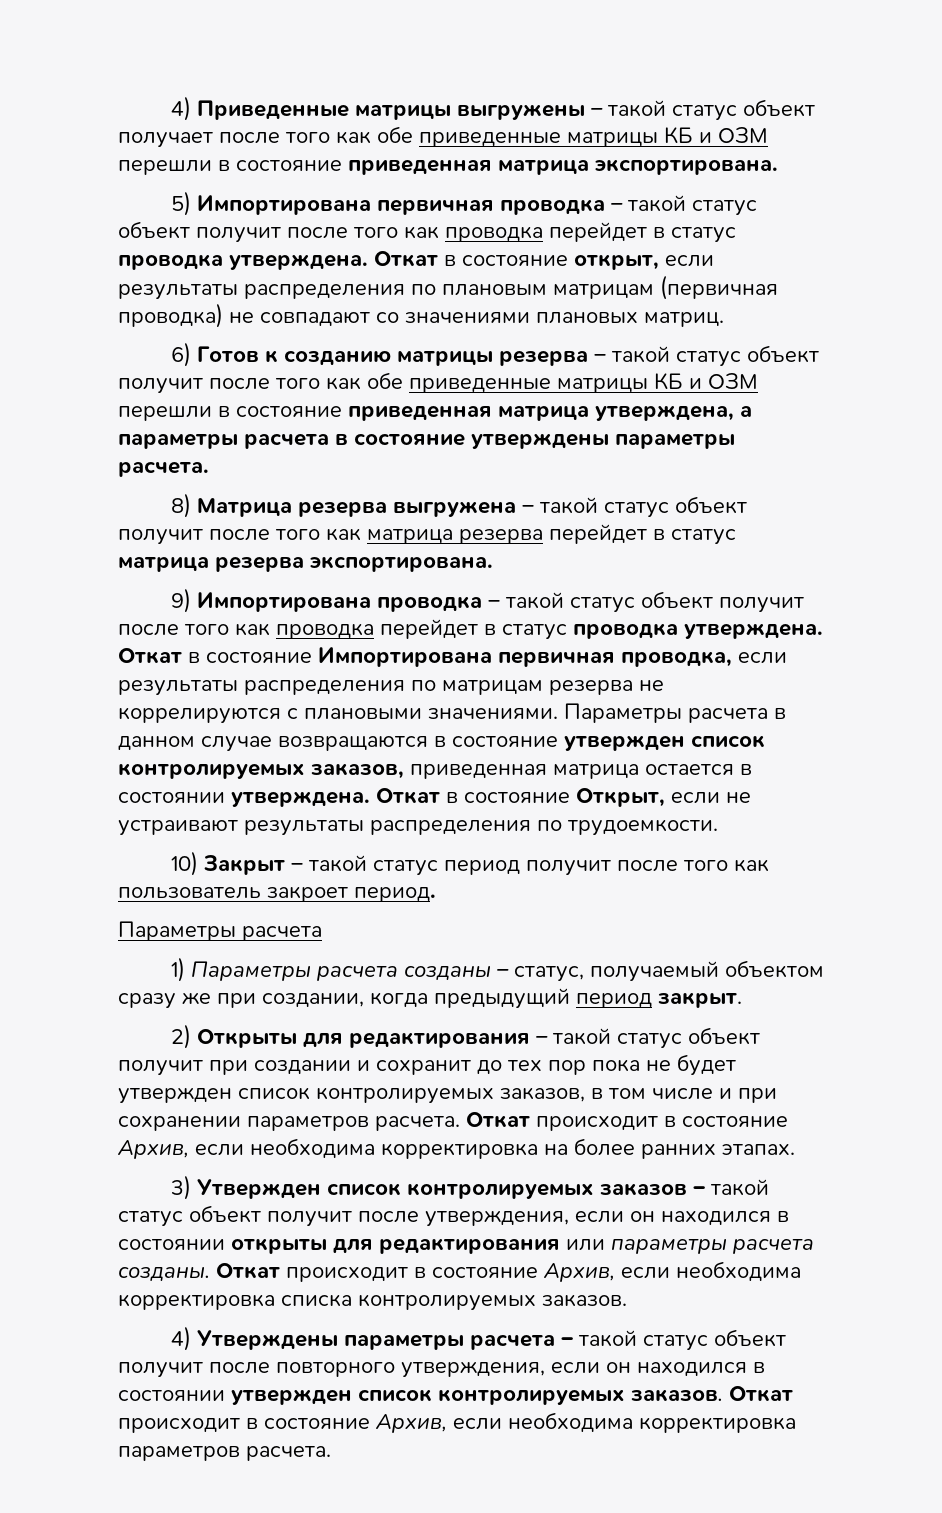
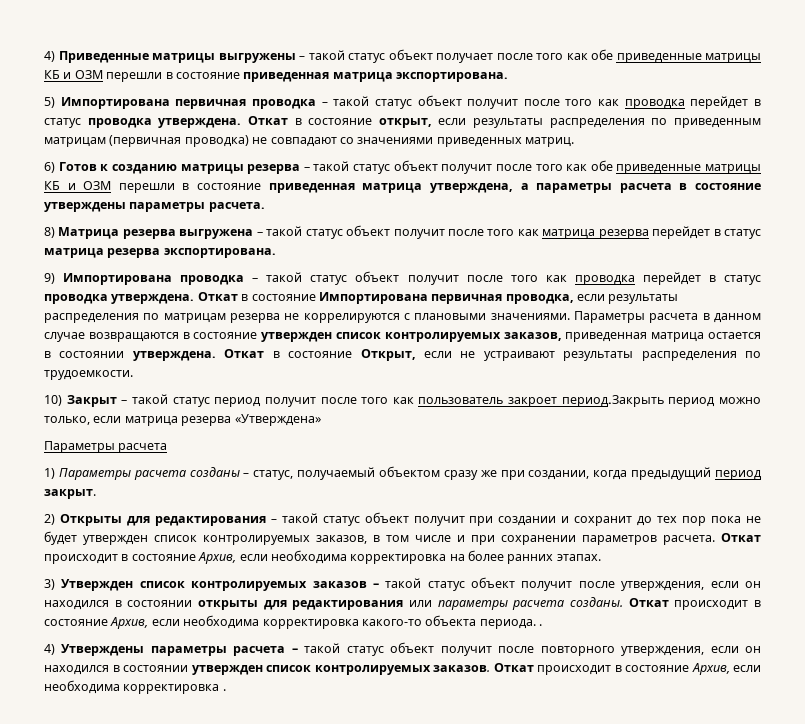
- Откат в состояние открыт, если результаты распределения по плановым матрицам (первичная проводка) не совпадают со значениями плановых матриц.
+ Откат в состояние открыт, если результаты распределения по приведенным матрицам (первичная проводка) не совпадают со значениями приведенных матриц.
- 10) Закрыт – такой статус период получит после того как пользователь закроет период.
+ 10) Закрыт – такой статус период получит после того как пользователь закроет период.Закрыть период можно только, если матрица резерва «Утверждена»
- Откат происходит в состояние Архив, если необходима корректировка списка контролируемых заказов.
+ Откат происходит в состояние Архив, если необходима корректировка какого-то объекта периода. .
- Откат происходит в состояние Архив, если необходима корректировка параметров расчета.
+ Откат происходит в состояние Архив, если необходима корректировка .

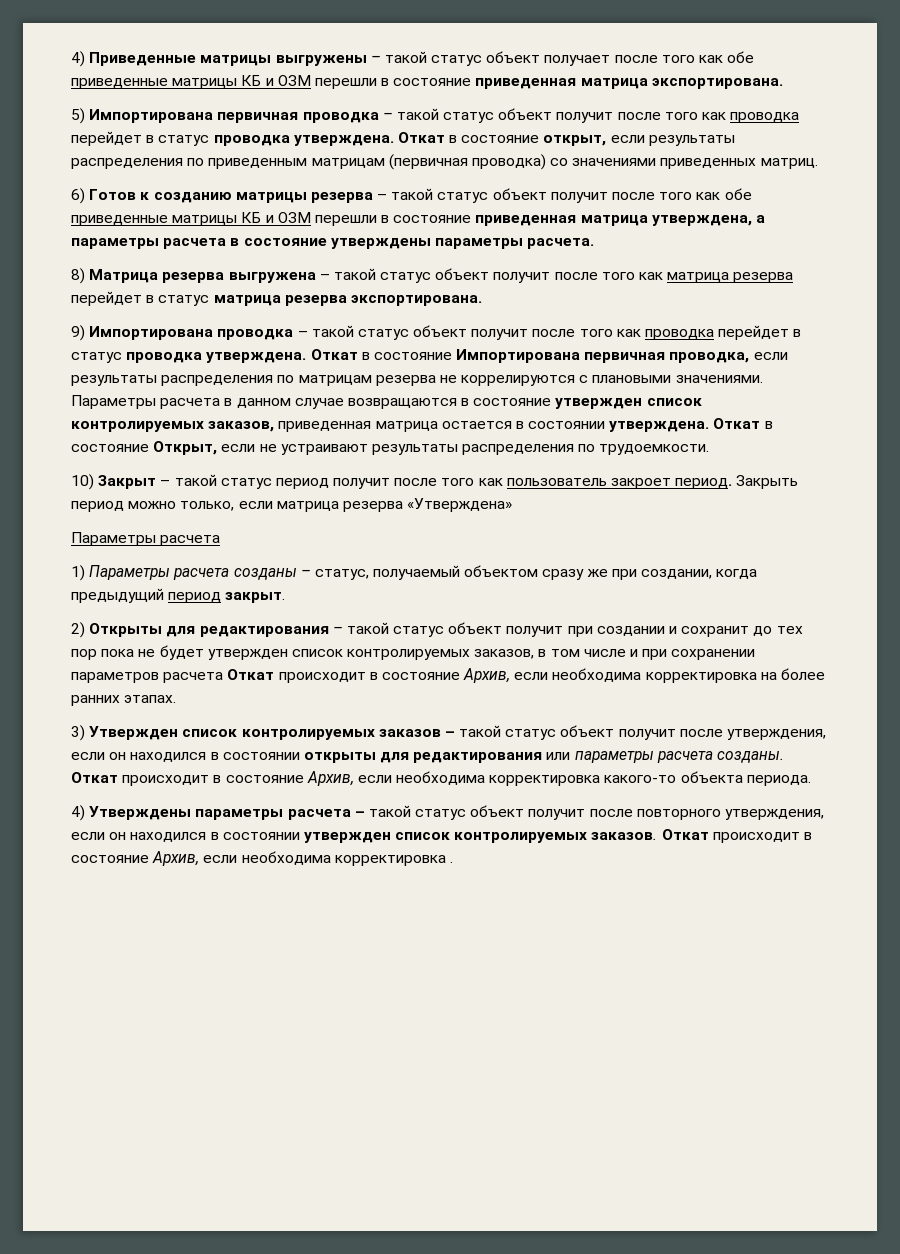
- Откат в состояние открыт, если результаты распределения по приведенным матрицам (первичная проводка) не совпадают со значениями приведенных матриц.
+ Откат в состояние открыт, если результаты распределения по приведенным матрицам (первичная проводка) со значениями приведенных матриц.
- 10) Закрыт – такой статус период получит после того как пользователь закроет период.Закрыть период можно только, если матрица резерва «Утверждена»
+ 10) Закрыт – такой статус период получит после того как пользователь закроет период. Закрыть период можно только, если матрица резерва «Утверждена»
- 2) Открыты для редактирования – такой статус объект получит при создании и сохранит до тех пор пока не будет утвержден список контролируемых заказов, в том числе и при сохранении параметров расчета. Откат происходит в состояние Архив, если необходима корректировка на более ранних этапах.
+ 2) Открыты для редактирования – такой статус объект получит при создании и сохранит до тех пор пока не будет утвержден список контролируемых заказов, в том числе и при сохранении параметров расчета Откат происходит в состояние Архив, если необходима корректировка на более ранних этапах.
- Откат происходит в состояние Архив, если необходима корректировка какого-то объекта периода. .
+ Откат происходит в состояние Архив, если необходима корректировка какого-то объекта периода.

